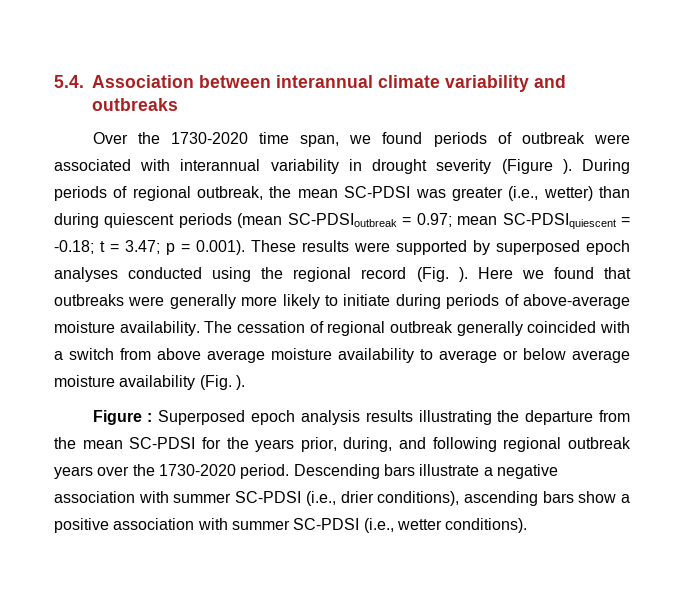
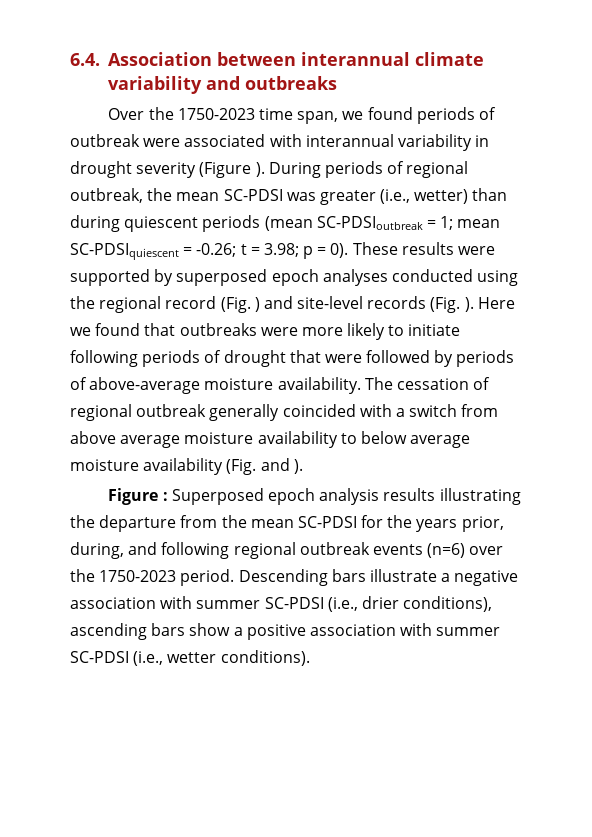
- 5.4. Association between interannual climate variability and outbreaks
+ 6.4. Association between interannual climate variability and outbreaks
- Over the 1730-2020 time span, we found periods of outbreak were associated with interannual variability in drought severity (Figure ).
+ Over the 1750-2023 time span, we found periods of outbreak were associated with interannual variability in drought severity (Figure ).
- During periods of regional outbreak, the mean SC-PDSI was greater (i.e., wetter) than during quiescent periods (mean SC-PDSIoutbreak = 0.97; mean SC-PDSIquiescent = -0.18; t = 3.47; p = 0.001). These results were supported by superposed epoch analyses conducted using the regional record (Fig. ).
+ During periods of regional outbreak, the mean SC-PDSI was greater (i.e., wetter) than during quiescent periods (mean SC-PDSIoutbreak = 1; mean SC-PDSIquiescent = -0.26; t = 3.98; p = 0). These results were supported by superposed epoch analyses conducted using the regional record (Fig. ) and site-level records (Fig. ).
- Here we found that outbreaks were generally more likely to initiate during periods of above-average moisture availability.
+ Here we found that outbreaks were more likely to initiate following periods of drought that were followed by periods of above-average moisture availability.
- The cessation of regional outbreak generally coincided with a switch from above average moisture availability to average or below average moisture availability (Fig. ).
+ The cessation of regional outbreak generally coincided with a switch from above average moisture availability to below average moisture availability (Fig. and ).
- Figure : Superposed epoch analysis results illustrating the departure from the mean SC-PDSI for the years prior, during, and following regional outbreak years over the 1730-2020 period.
+ Figure : Superposed epoch analysis results illustrating the departure from the mean SC-PDSI for the years prior, during, and following regional outbreak events (n=6) over the 1750-2023 period.

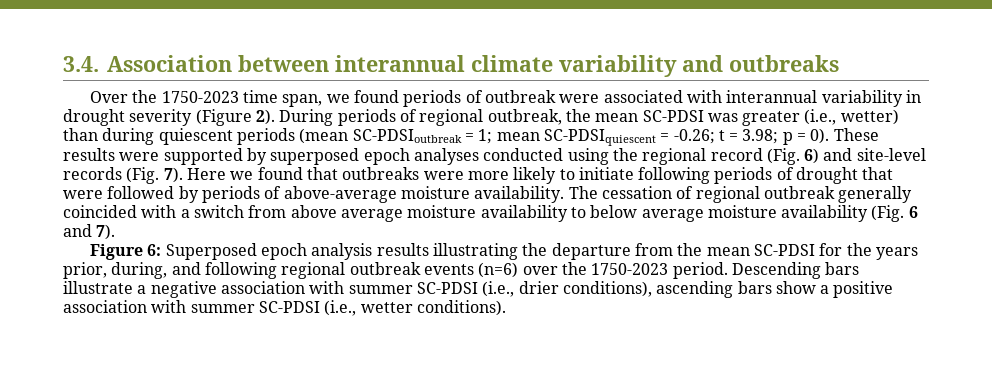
- 6.4. Association between interannual climate variability and outbreaks
+ 3.4. Association between interannual climate variability and outbreaks
- Over the 1750-2023 time span, we found periods of outbreak were associated with interannual variability in drought severity (Figure ).
+ Over the 1750-2023 time span, we found periods of outbreak were associated with interannual variability in drought severity (Figure 2).
- These results were supported by superposed epoch analyses conducted using the regional record (Fig. ) and site-level records (Fig. ).
+ These results were supported by superposed epoch analyses conducted using the regional record (Fig. 6) and site-level records (Fig. 7).
- The cessation of regional outbreak generally coincided with a switch from above average moisture availability to below average moisture availability (Fig. and ).
+ The cessation of regional outbreak generally coincided with a switch from above average moisture availability to below average moisture availability (Fig. 6 and 7).
- Figure : Superposed epoch analysis results illustrating the departure from the mean SC-PDSI for the years prior, during, and following regional outbreak events (n=6) over the 1750-2023 period.
+ Figure 6: Superposed epoch analysis results illustrating the departure from the mean SC-PDSI for the years prior, during, and following regional outbreak events (n=6) over the 1750-2023 period.

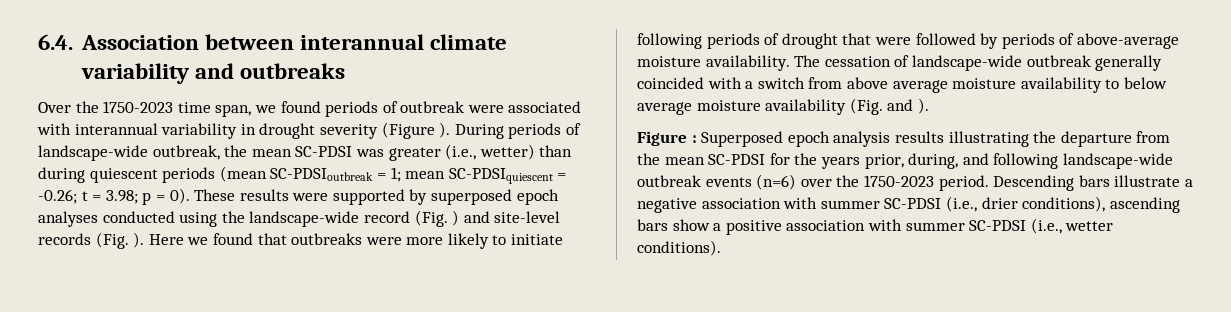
- 3.4. Association between interannual climate variability and outbreaks
+ 6.4. Association between interannual climate variability and outbreaks
- Over the 1750-2023 time span, we found periods of outbreak were associated with interannual variability in drought severity (Figure 2).
+ Over the 1750-2023 time span, we found periods of outbreak were associated with interannual variability in drought severity (Figure ).
- During periods of regional outbreak, the mean SC-PDSI was greater (i.e., wetter) than during quiescent periods (mean SC-PDSIoutbreak = 1; mean SC-PDSIquiescent = -0.26; t = 3.98; p = 0).
+ During periods of landscape-wide outbreak, the mean SC-PDSI was greater (i.e., wetter) than during quiescent periods (mean SC-PDSIoutbreak = 1; mean SC-PDSIquiescent = -0.26; t = 3.98; p = 0).
- These results were supported by superposed epoch analyses conducted using the regional record (Fig. 6) and site-level records (Fig. 7).
+ These results were supported by superposed epoch analyses conducted using the landscape-wide record (Fig. ) and site-level records (Fig. ).
- The cessation of regional outbreak generally coincided with a switch from above average moisture availability to below average moisture availability (Fig. 6 and 7).
+ The cessation of landscape-wide outbreak generally coincided with a switch from above average moisture availability to below average moisture availability (Fig. and ).
- Figure 6: Superposed epoch analysis results illustrating the departure from the mean SC-PDSI for the years prior, during, and following regional outbreak events (n=6) over the 1750-2023 period.
+ Figure : Superposed epoch analysis results illustrating the departure from the mean SC-PDSI for the years prior, during, and following landscape-wide outbreak events (n=6) over the 1750-2023 period.

